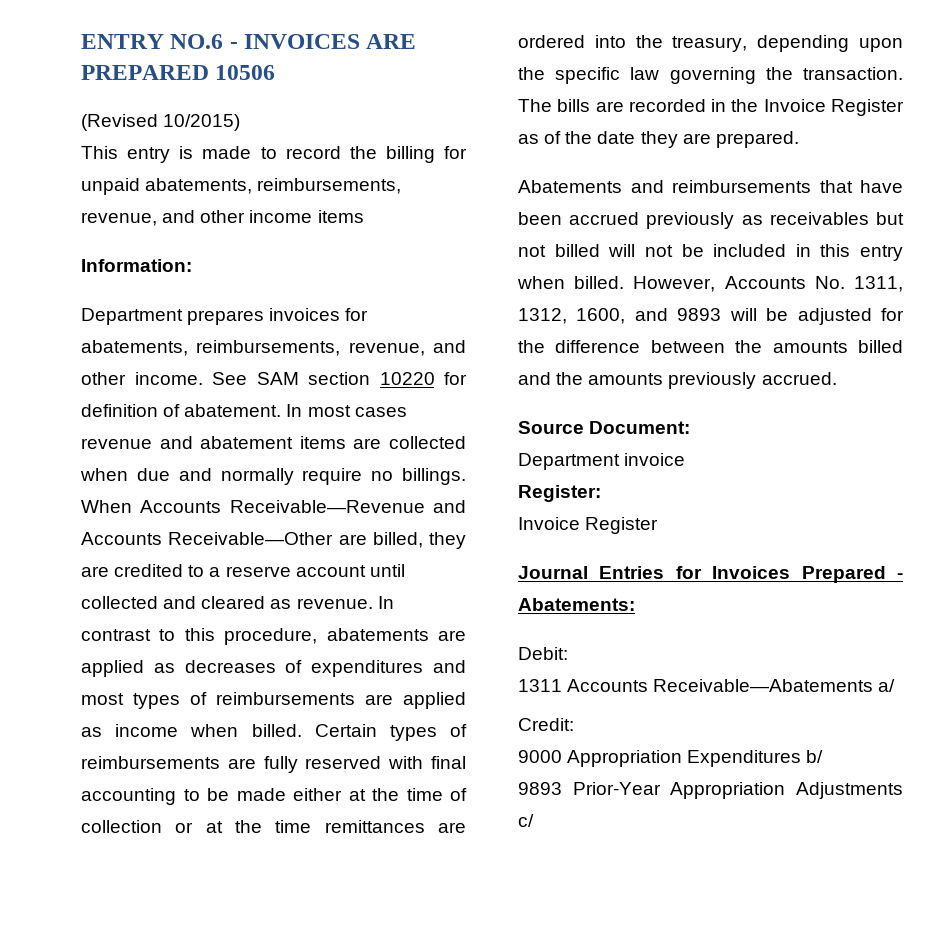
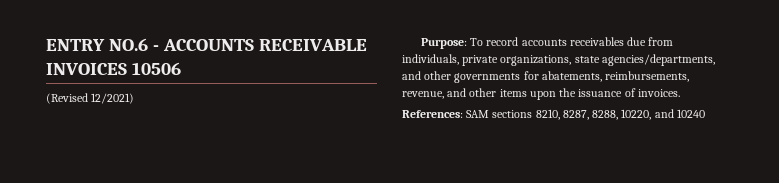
- ENTRY NO.6 - INVOICES ARE PREPARED 10506
+ ENTRY NO.6 - ACCOUNTS RECEIVABLE INVOICES 10506
- (Revised 10/2015)
- This entry is made to record the billing for unpaid abatements, reimbursements, revenue, and other income items
- Information:
- Department prepares invoices for abatements, reimbursements, revenue, and other income. See SAM section 10220 for definition of abatement. In most cases revenue and abatement items are collected when due and normally require no billings. When Accounts Receivable—Revenue and Accounts Receivable—Other are billed, they are credited to a reserve account until collected and cleared as revenue. In contrast to this procedure, abatements are applied as decreases of expenditures and most types of reimbursements are applied as income when billed. Certain types of reimbursements are fully reserved with final accounting to be made either at the time of collection or at the time remittances are ordered into the treasury, depending upon the specific law governing the transaction. The bills are recorded in the Invoice Register as of the date they are prepared.
- Abatements and reimbursements that have been accrued previously as receivables but not billed will not be included in this entry when billed. However, Accounts No. 1311, 1312, 1600, and 9893 will be adjusted for the difference between the amounts billed and the amounts previously accrued.
- Source Document:
- Department invoice
- Register:
- Invoice Register
- Journal Entries for Invoices Prepared - Abatements:
- Debit:
- 1311 Accounts Receivable—Abatements a/
- Credit:
- 9000 Appropriation Expenditures b/
- 9893 Prior-Year Appropriation Adjustments c/
+ (Revised 12/2021)
+ Purpose: To record accounts receivables due from individuals, private organizations, state agencies/departments, and other governments for abatements, reimbursements, revenue, and other items upon the issuance of invoices.
+ References: SAM sections 8210, 8287, 8288, 10220, and 10240

